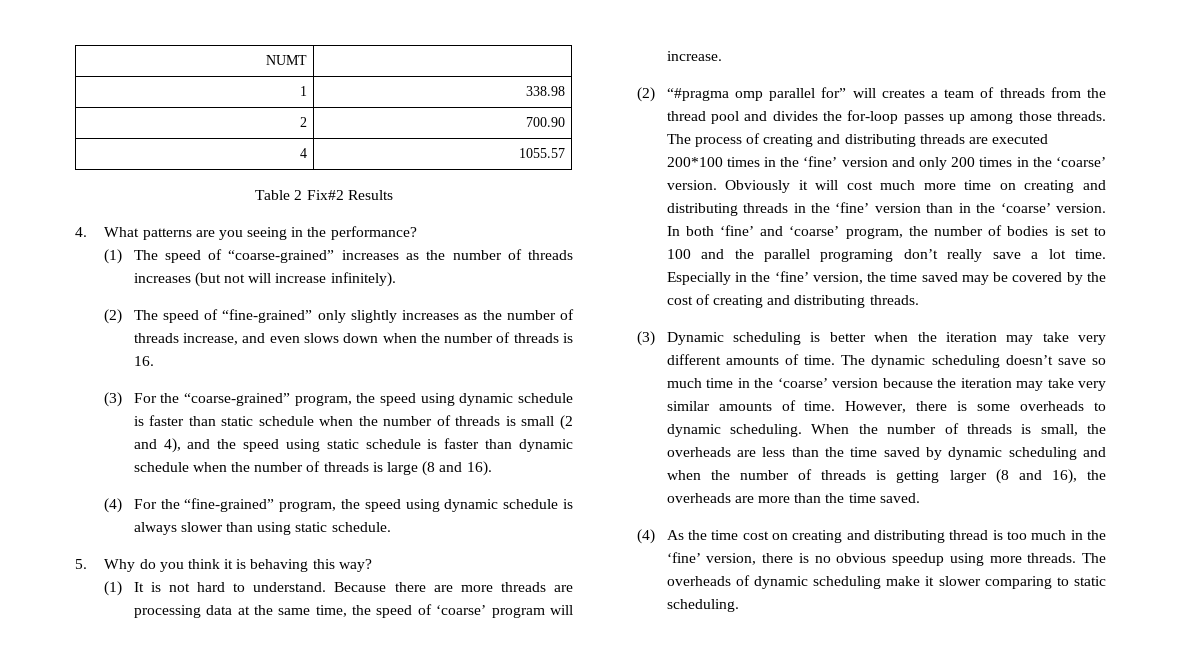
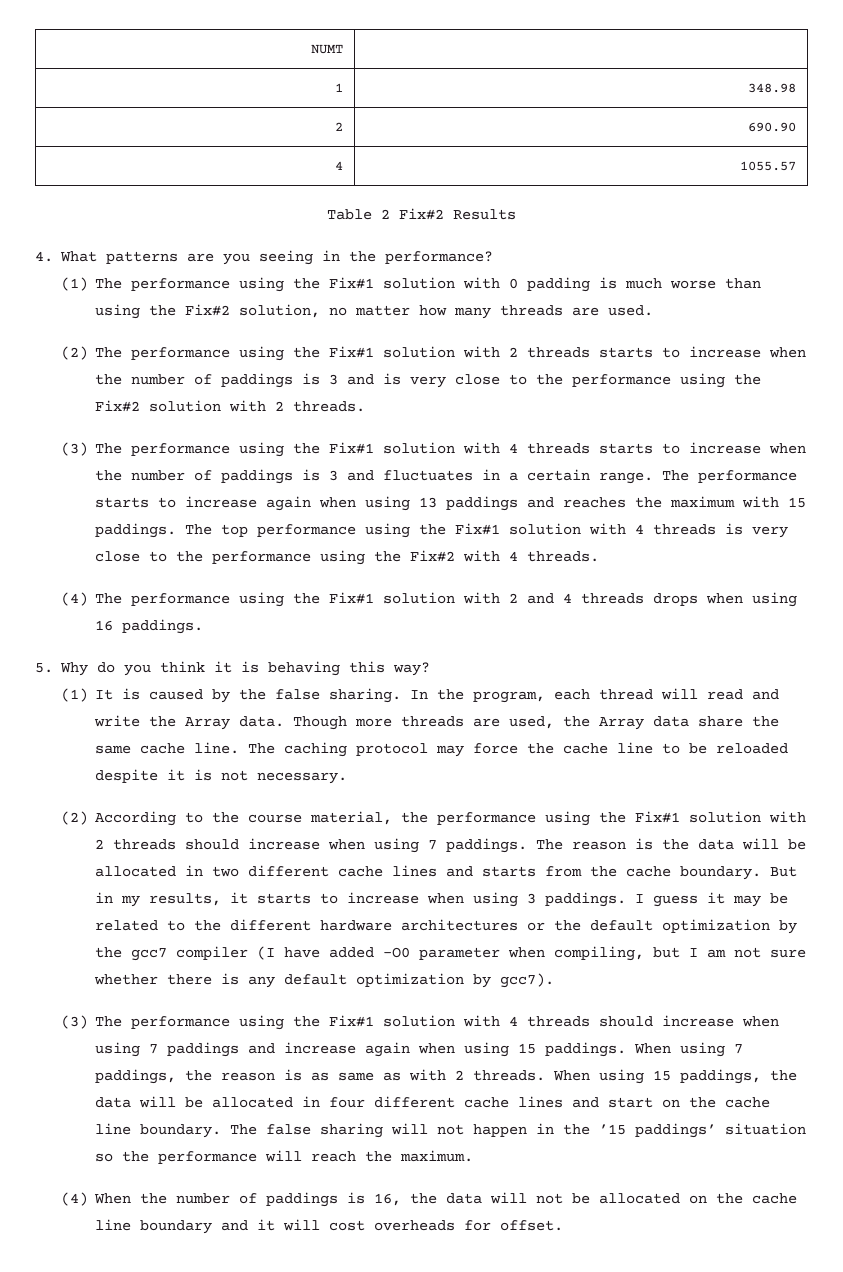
- 1 | 338.98
+ 1 | 348.98
- 2 | 700.90
+ 2 | 690.90
- (1) The speed of “coarse-grained” increases as the number of threads increases (but not will increase infinitely).
- (2) The speed of “fine-grained” only slightly increases as the number of threads increase, and even slows down when the number of threads is 16.
- (3) For the “coarse-grained” program, the speed using dynamic schedule is faster than static schedule when the number of threads is small (2 and 4), and the speed using static schedule is faster than dynamic schedule when the number of threads is large (8 and 16).
- (4) For the “fine-grained” program, the speed using dynamic schedule is always slower than using static schedule.
+ (1) The performance using the Fix#1 solution with 0 padding is much worse than using the Fix#2 solution, no matter how many threads are used.
+ (2) The performance using the Fix#1 solution with 2 threads starts to increase when the number of paddings is 3 and is very close to the performance using the Fix#2 solution with 2 threads.
+ (3) The performance using the Fix#1 solution with 4 threads starts to increase when the number of paddings is 3 and fluctuates in a certain range. The performance starts to increase again when using 13 paddings and reaches the maximum with 15 paddings. The top performance using the Fix#1 solution with 4 threads is very close to the performance using the Fix#2 with 4 threads.
+ (4) The performance using the Fix#1 solution with 2 and 4 threads drops when using 16 paddings.
- (1) It is not hard to understand. Because there are more threads are processing data at the same time, the speed of ‘coarse’ program will increase.
- (2) “#pragma omp parallel for” will creates a team of threads from the thread pool and divides the for-loop passes up among those threads. The process of creating and distributing threads are executed 200*100 times in the ‘fine’ version and only 200 times in the ‘coarse’ version. Obviously it will cost much more time on creating and distributing threads in the ‘fine’ version than in the ‘coarse’ version. In both ‘fine’ and ‘coarse’ program, the number of bodies is set to 100 and the parallel programing don’t really save a lot time. Especially in the ‘fine’ version, the time saved may be covered by the cost of creating and distributing threads.
- (3) Dynamic scheduling is better when the iteration may take very different amounts of time. The dynamic scheduling doesn’t save so much time in the ‘coarse’ version because the iteration may take very similar amounts of time. However, there is some overheads to dynamic scheduling. When the number of threads is small, the overheads are less than the time saved by dynamic scheduling and when the number of threads is getting larger (8 and 16), the overheads are more than the time saved.
- (4) As the time cost on creating and distributing thread is too much in the ‘fine’ version, there is no obvious speedup using more threads. The overheads of dynamic scheduling make it slower comparing to static scheduling.
+ (1) It is caused by the false sharing. In the program, each thread will read and write the Array data. Though more threads are used, the Array data share the same cache line. The caching protocol may force the cache line to be reloaded despite it is not necessary.
+ (2) According to the course material, the performance using the Fix#1 solution with 2 threads should increase when using 7 paddings. The reason is the data will be allocated in two different cache lines and starts from the cache boundary. But in my results, it starts to increase when using 3 paddings. I guess it may be related to the different hardware architectures or the default optimization by the gcc7 compiler (I have added –O0 parameter when compiling, but I am not sure whether there is any default optimization by gcc7).
+ (3) The performance using the Fix#1 solution with 4 threads should increase when using 7 paddings and increase again when using 15 paddings. When using 7 paddings, the reason is as same as with 2 threads. When using 15 paddings, the data will be allocated in four different cache lines and start on the cache line boundary. The false sharing will not happen in the ’15 paddings’ situation so the performance will reach the maximum.
+ (4) When the number of paddings is 16, the data will not be allocated on the cache line boundary and it will cost overheads for offset.

